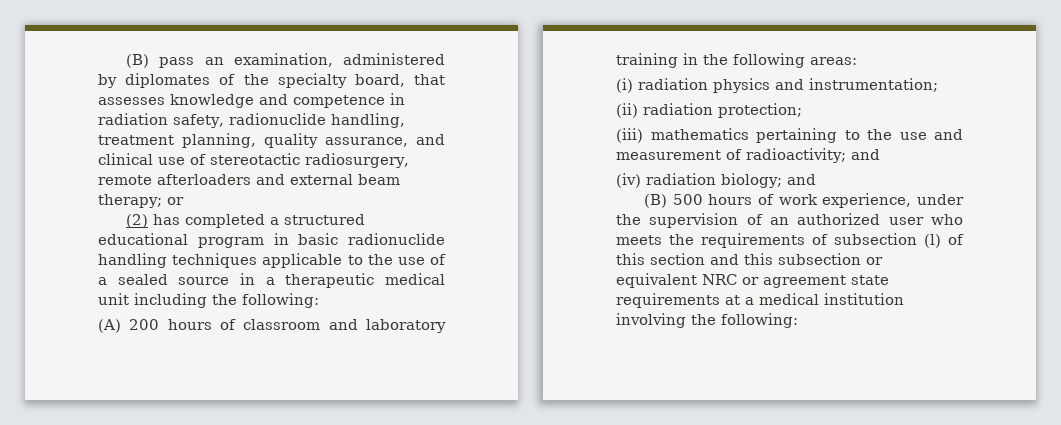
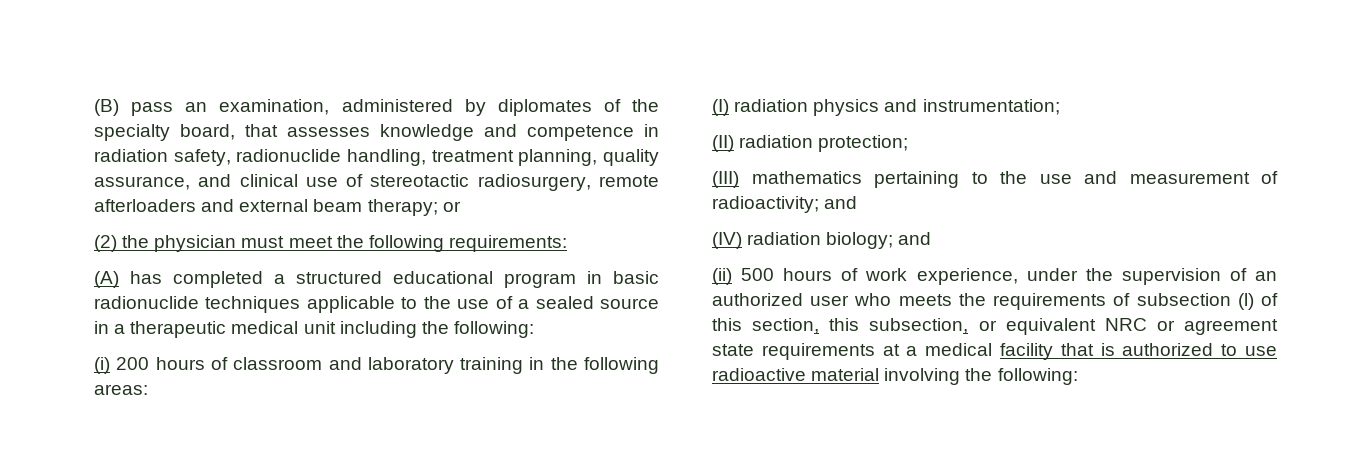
- (2) has completed a structured educational program in basic radionuclide handling techniques applicable to the use of a sealed source in a therapeutic medical unit including the following:
+ (2) the physician must meet the following requirements:
+ (A) has completed a structured educational program in basic radionuclide techniques applicable to the use of a sealed source in a therapeutic medical unit including the following:
- (A) 200 hours of classroom and laboratory training in the following areas:
+ (i) 200 hours of classroom and laboratory training in the following areas:
- (i) radiation physics and instrumentation;
+ (I) radiation physics and instrumentation;
- (ii) radiation protection;
+ (II) radiation protection;
- (iii) mathematics pertaining to the use and measurement of radioactivity; and
+ (III) mathematics pertaining to the use and measurement of radioactivity; and
- (iv) radiation biology; and
+ (IV) radiation biology; and
- (B) 500 hours of work experience, under the supervision of an authorized user who meets the requirements of subsection (l) of this section and this subsection or equivalent NRC or agreement state requirements at a medical institution involving the following:
+ (ii) 500 hours of work experience, under the supervision of an authorized user who meets the requirements of subsection (l) of this section, this subsection, or equivalent NRC or agreement state requirements at a medical facility that is authorized to use radioactive material involving the following:

